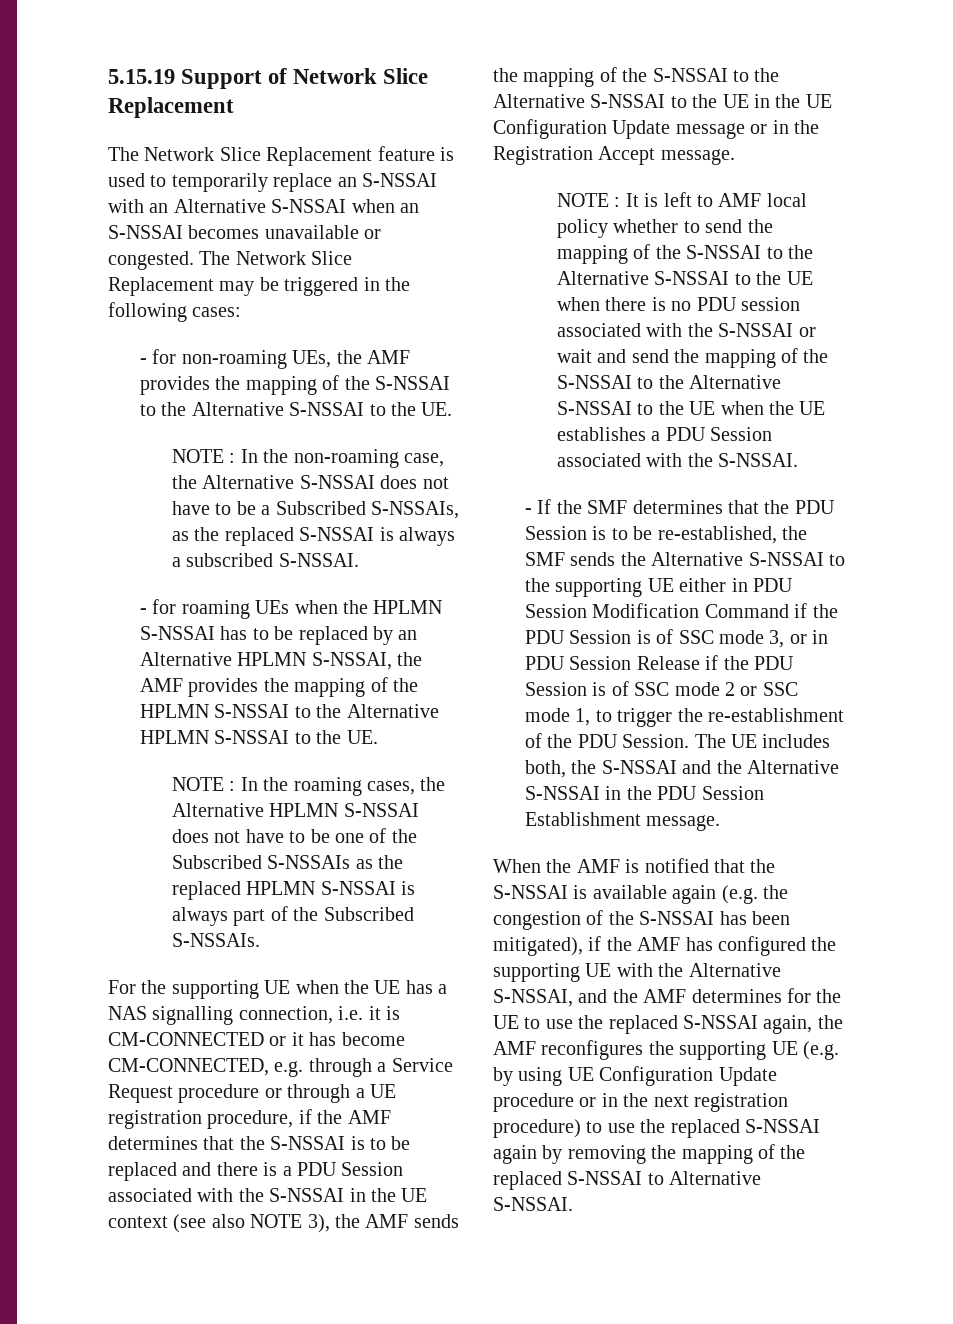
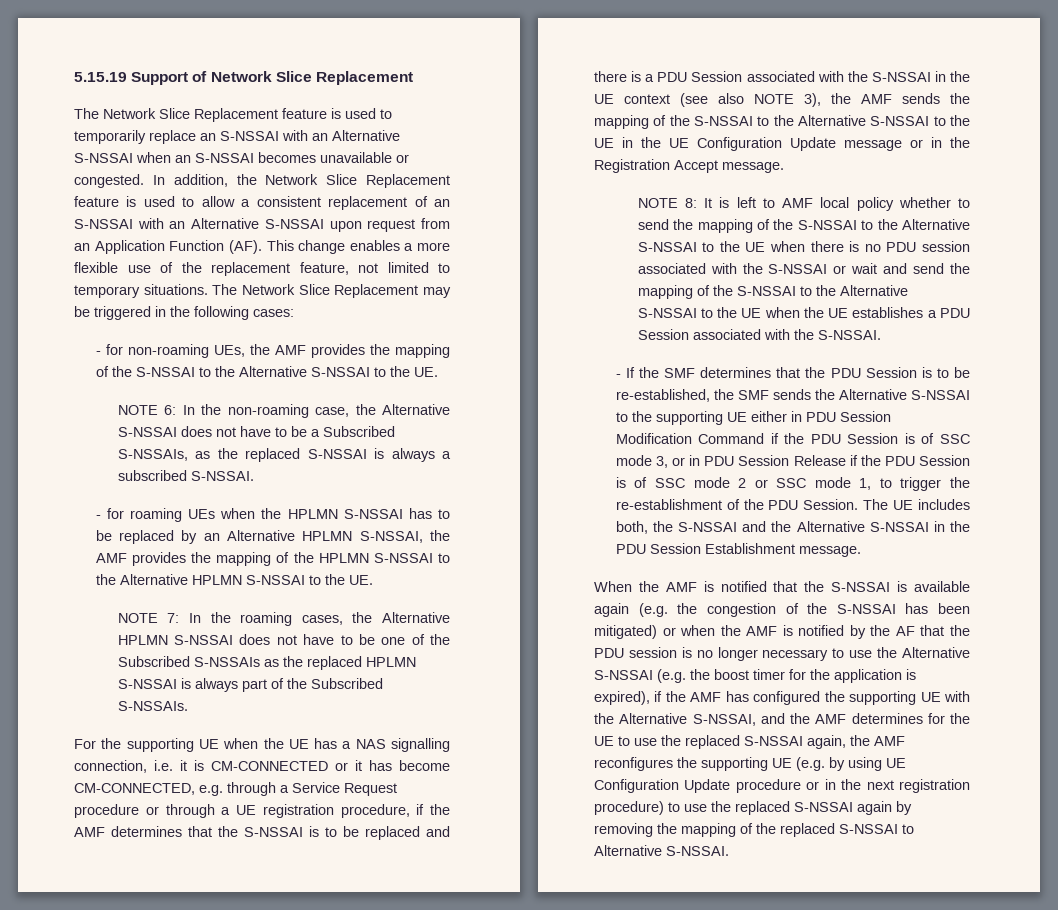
+ In addition, the Network Slice Replacement feature is used to allow a consistent replacement of an S-NSSAI with an Alternative S-NSSAI upon request from an Application Function (AF). This change enables a more flexible use of the replacement feature, not limited to temporary situations.
- NOTE : In the non-roaming case, the Alternative S-NSSAI does not have to be a Subscribed S-NSSAIs, as the replaced S-NSSAI is always a subscribed S-NSSAI.
+ NOTE 6: In the non-roaming case, the Alternative S-NSSAI does not have to be a Subscribed S-NSSAIs, as the replaced S-NSSAI is always a subscribed S-NSSAI.
- NOTE : In the roaming cases, the Alternative HPLMN S-NSSAI does not have to be one of the Subscribed S-NSSAIs as the replaced HPLMN S-NSSAI is always part of the Subscribed S-NSSAIs.
+ NOTE 7: In the roaming cases, the Alternative HPLMN S-NSSAI does not have to be one of the Subscribed S-NSSAIs as the replaced HPLMN S-NSSAI is always part of the Subscribed S-NSSAIs.
- NOTE : It is left to AMF local policy whether to send the mapping of the S-NSSAI to the Alternative S-NSSAI to the UE when there is no PDU session associated with the S-NSSAI or wait and send the mapping of the S-NSSAI to the Alternative S-NSSAI to the UE when the UE establishes a PDU Session associated with the S-NSSAI.
+ NOTE 8: It is left to AMF local policy whether to send the mapping of the S-NSSAI to the Alternative S-NSSAI to the UE when there is no PDU session associated with the S-NSSAI or wait and send the mapping of the S-NSSAI to the Alternative S-NSSAI to the UE when the UE establishes a PDU Session associated with the S-NSSAI.
- When the AMF is notified that the S-NSSAI is available again (e.g. the congestion of the S-NSSAI has been mitigated), if the AMF has configured the supporting UE with the Alternative S-NSSAI, and the AMF determines for the UE to use the replaced S-NSSAI again, the AMF reconfigures the supporting UE (e.g. by using UE Configuration Update procedure or in the next registration procedure) to use the replaced S-NSSAI again by removing the mapping of the replaced S-NSSAI to Alternative S-NSSAI.
+ When the AMF is notified that the S-NSSAI is available again (e.g. the congestion of the S-NSSAI has been mitigated) or when the AMF is notified by the AF that the PDU session is no longer necessary to use the Alternative S-NSSAI (e.g. the boost timer for the application is expired), if the AMF has configured the supporting UE with the Alternative S-NSSAI, and the AMF determines for the UE to use the replaced S-NSSAI again, the AMF reconfigures the supporting UE (e.g. by using UE Configuration Update procedure or in the next registration procedure) to use the replaced S-NSSAI again by removing the mapping of the replaced S-NSSAI to Alternative S-NSSAI.

